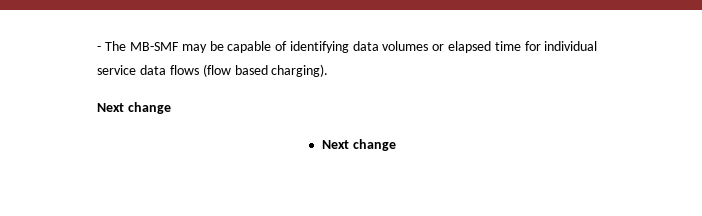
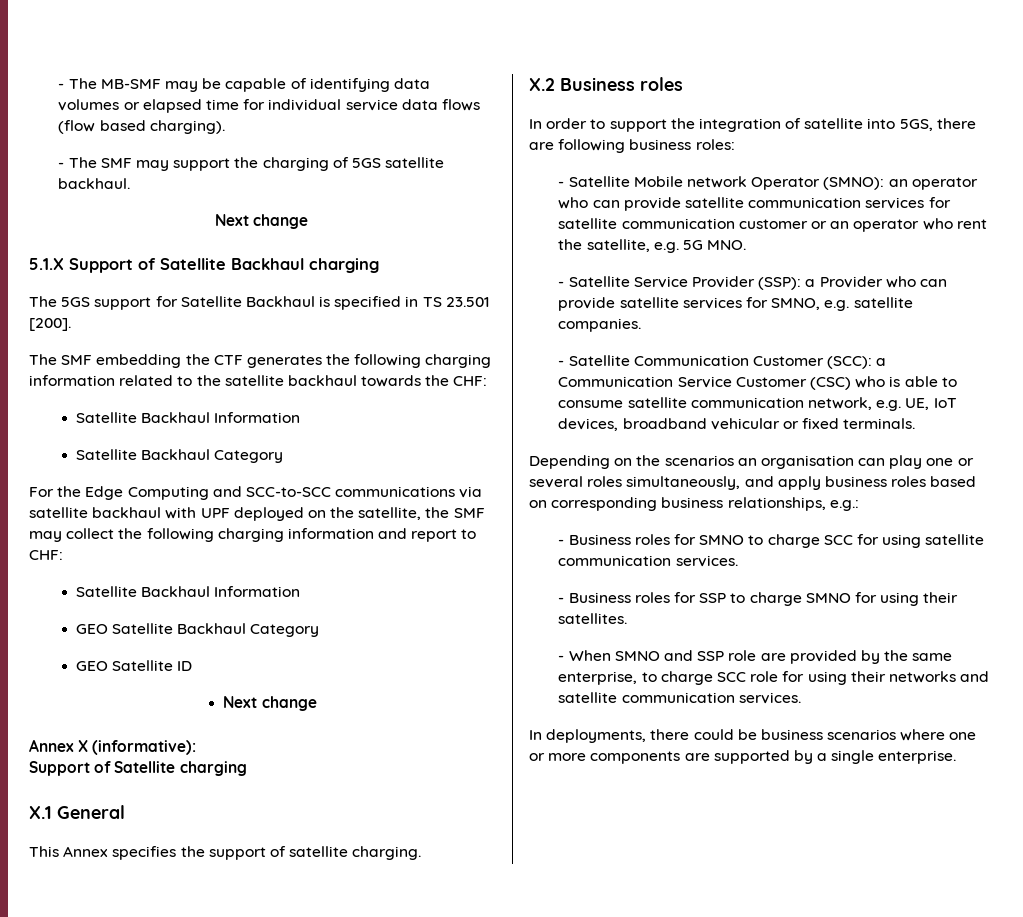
  - The MB-SMF may be capable of identifying data volumes or elapsed time for individual service data flows (flow based charging).
+ - The SMF may support the charging of 5GS satellite backhaul.
  Next change
+ 5.1.X Support of Satellite Backhaul charging
+ The 5GS support for Satellite Backhaul is specified in TS 23.501 [200].
+ The SMF embedding the CTF generates the following charging information related to the satellite backhaul towards the CHF:
+ Satellite Backhaul Information
+ Satellite Backhaul Category
+ For the Edge Computing and SCC-to-SCC communications via satellite backhaul with UPF deployed on the satellite, the SMF may collect the following charging information and report to CHF:
+ Satellite Backhaul Information
+ GEO Satellite Backhaul Category
+ GEO Satellite ID
  Next change
+ Annex X (informative):
+ Support of Satellite charging
+ X.1 General
+ This Annex specifies the support of satellite charging.
+ X.2 Business roles
+ In order to support the integration of satellite into 5GS, there are following business roles:
+ - Satellite Mobile network Operator (SMNO): an operator who can provide satellite communication services for satellite communication customer or an operator who rent the satellite, e.g. 5G MNO.
+ - Satellite Service Provider (SSP): a Provider who can provide satellite services for SMNO, e.g. satellite companies.
+ - Satellite Communication Customer (SCC): a Communication Service Customer (CSC) who is able to consume satellite communication network, e.g. UE, IoT devices, broadband vehicular or fixed terminals.
+ Depending on the scenarios an organisation can play one or several roles simultaneously, and apply business roles based on corresponding business relationships, e.g.:
+ - Business roles for SMNO to charge SCC for using satellite communication services.
+ - Business roles for SSP to charge SMNO for using their satellites.
+ - When SMNO and SSP role are provided by the same enterprise, to charge SCC role for using their networks and satellite communication services.
+ In deployments, there could be business scenarios where one or more components are supported by a single enterprise.

